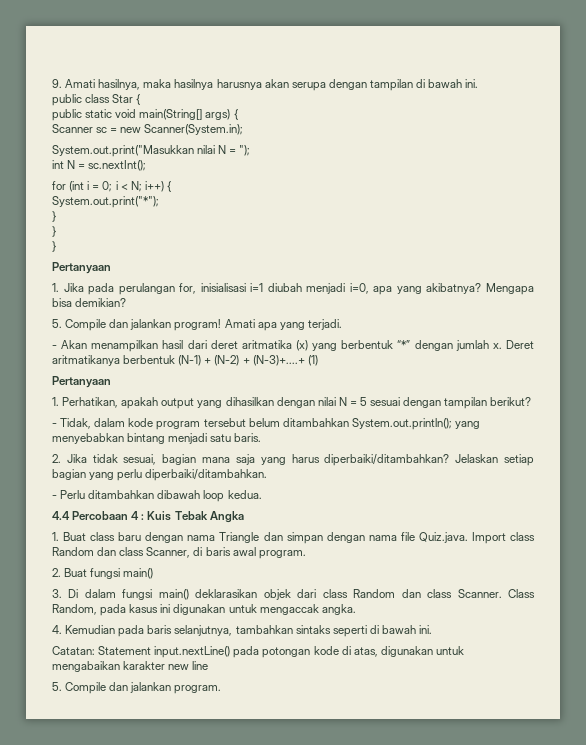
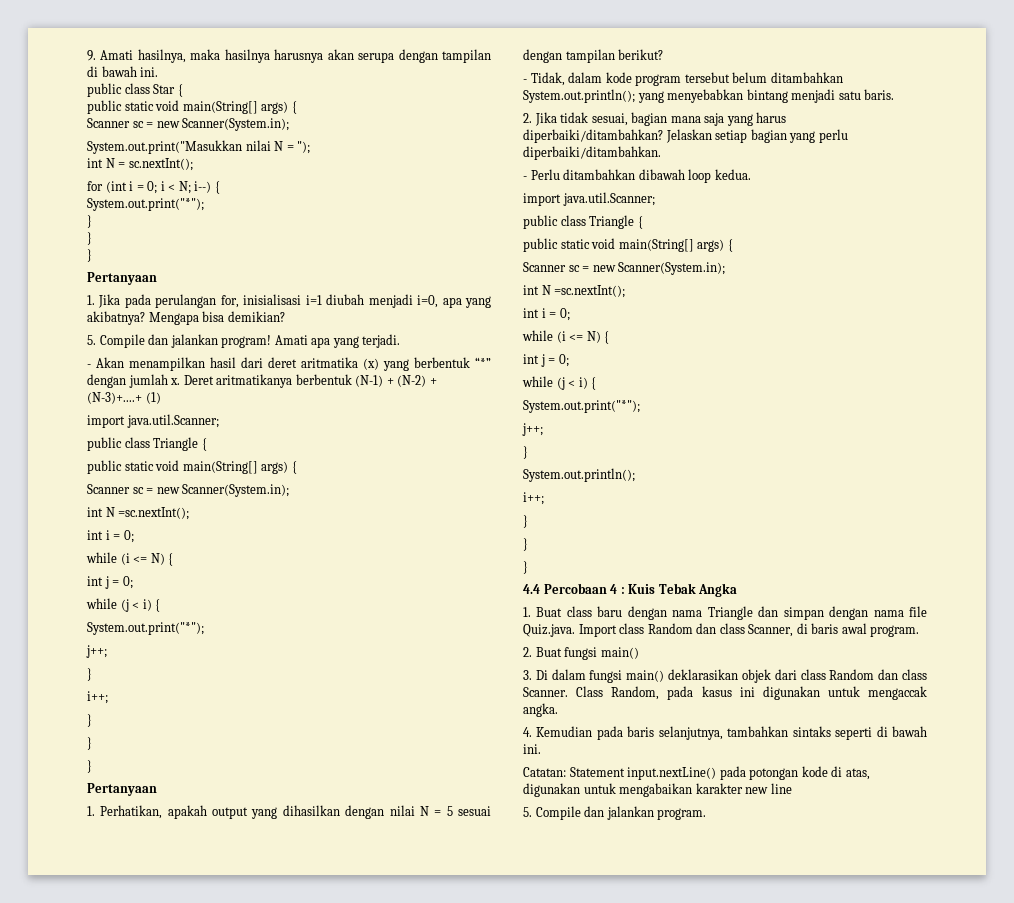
- for (int i = 0; i < N; i++) {
+ for (int i = 0; i < N; i--) {
  Deret aritmatikanya berbentuk (N-1) + (N-2) + (N-3)+....+ (1)
+ import java.util.Scanner;
+ public class Triangle {
+ public static void main(String[] args) {
+ Scanner sc = new Scanner(System.in);
+ int N =sc.nextInt();
+ int i = 0;
+ while (i <= N) {
+ int j = 0;
+ while (j < i) {
+ System.out.print("*");
+ j++;
+ }
+ i++;
+ }
+ }
+ }
  - Perlu ditambahkan dibawah loop kedua.
+ import java.util.Scanner;
+ public class Triangle {
+ public static void main(String[] args) {
+ Scanner sc = new Scanner(System.in);
+ int N =sc.nextInt();
+ int i = 0;
+ while (i <= N) {
+ int j = 0;
+ while (j < i) {
+ System.out.print("*");
+ j++;
+ }
+ System.out.println();
+ i++;
+ }
+ }
+ }

